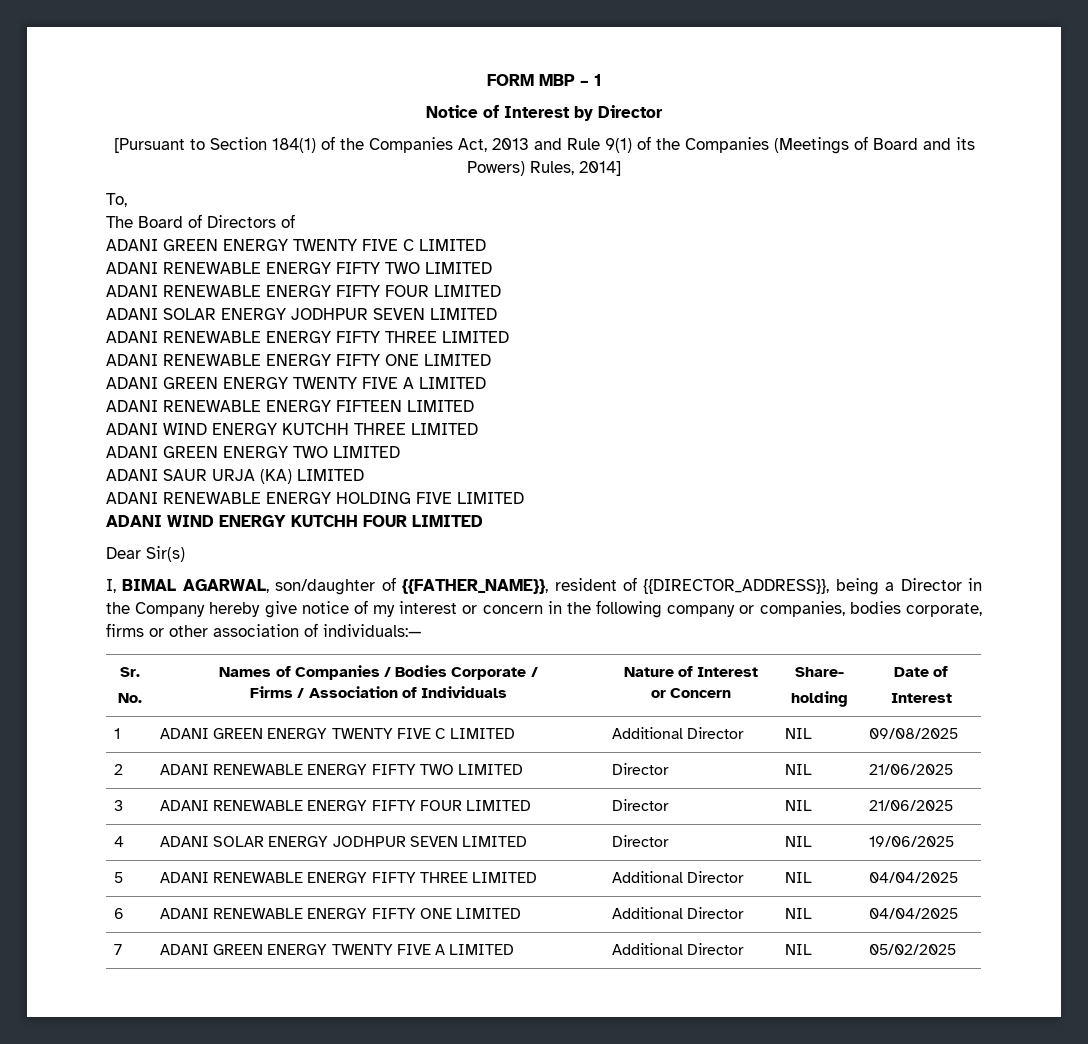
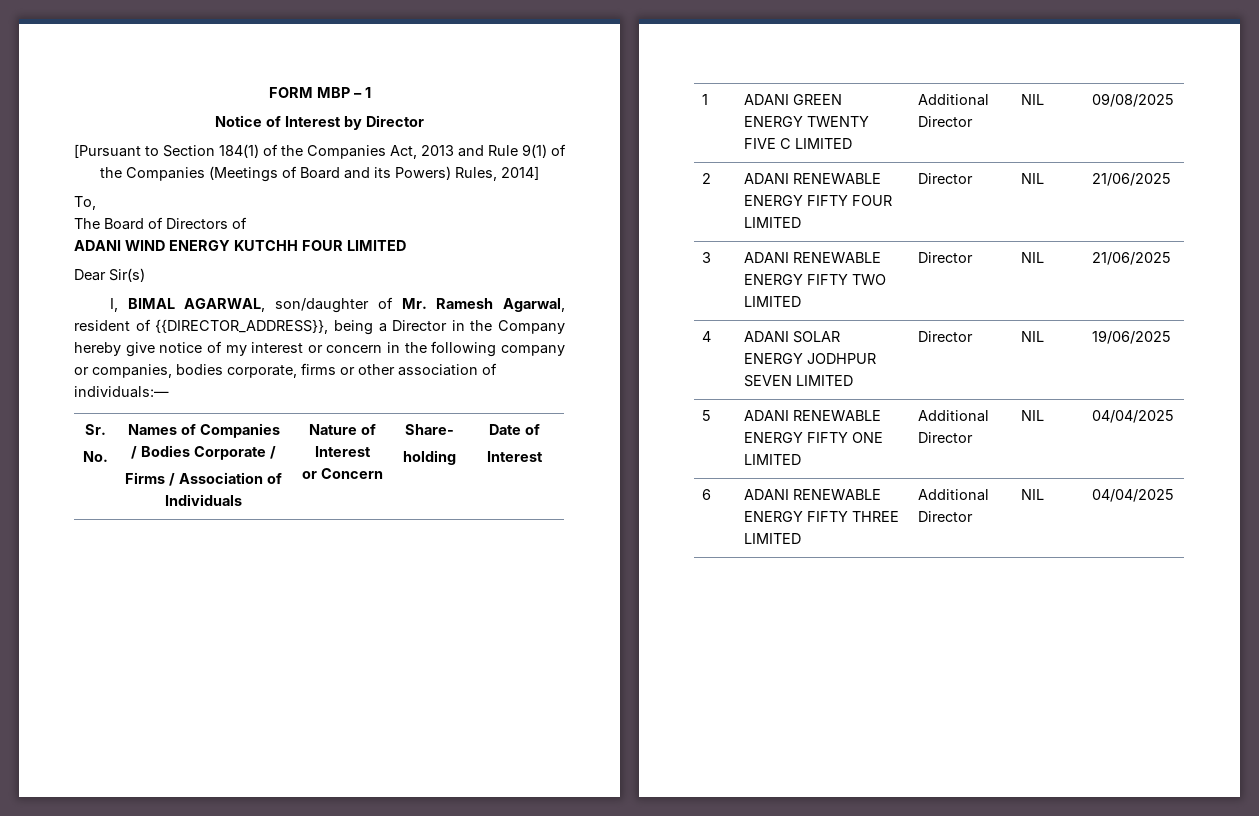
  The Board of Directors of
- ADANI GREEN ENERGY TWENTY FIVE C LIMITED
- ADANI RENEWABLE ENERGY FIFTY TWO LIMITED
- ADANI RENEWABLE ENERGY FIFTY FOUR LIMITED
- ADANI SOLAR ENERGY JODHPUR SEVEN LIMITED
- ADANI RENEWABLE ENERGY FIFTY THREE LIMITED
- ADANI RENEWABLE ENERGY FIFTY ONE LIMITED
- ADANI GREEN ENERGY TWENTY FIVE A LIMITED
- ADANI RENEWABLE ENERGY FIFTEEN LIMITED
- ADANI WIND ENERGY KUTCHH THREE LIMITED
- ADANI GREEN ENERGY TWO LIMITED
- ADANI SAUR URJA (KA) LIMITED
- ADANI RENEWABLE ENERGY HOLDING FIVE LIMITED
- I, BIMAL AGARWAL, son/daughter of {{FATHER_NAME}}, resident of {{DIRECTOR_ADDRESS}}, being a Director in the Company hereby give notice of my interest or concern in the following company or companies, bodies corporate, firms or other association of individuals:—
+ I, BIMAL AGARWAL, son/daughter of Mr. Ramesh Agarwal, resident of {{DIRECTOR_ADDRESS}}, being a Director in the Company hereby give notice of my interest or concern in the following company or companies, bodies corporate, firms or other association of individuals:—
- 2 | ADANI RENEWABLE ENERGY FIFTY TWO LIMITED | Director | NIL | 21/06/2025
+ 2 | ADANI RENEWABLE ENERGY FIFTY FOUR LIMITED | Director | NIL | 21/06/2025
- 3 | ADANI RENEWABLE ENERGY FIFTY FOUR LIMITED | Director | NIL | 21/06/2025
+ 3 | ADANI RENEWABLE ENERGY FIFTY TWO LIMITED | Director | NIL | 21/06/2025
- 5 | ADANI RENEWABLE ENERGY FIFTY THREE LIMITED | Additional Director | NIL | 04/04/2025
+ 5 | ADANI RENEWABLE ENERGY FIFTY ONE LIMITED | Additional Director | NIL | 04/04/2025
- 6 | ADANI RENEWABLE ENERGY FIFTY ONE LIMITED | Additional Director | NIL | 04/04/2025
- 7 | ADANI GREEN ENERGY TWENTY FIVE A LIMITED | Additional Director | NIL | 05/02/2025
+ 6 | ADANI RENEWABLE ENERGY FIFTY THREE LIMITED | Additional Director | NIL | 04/04/2025

